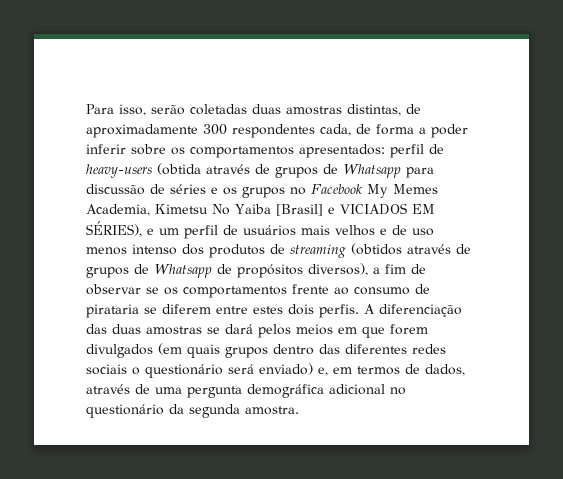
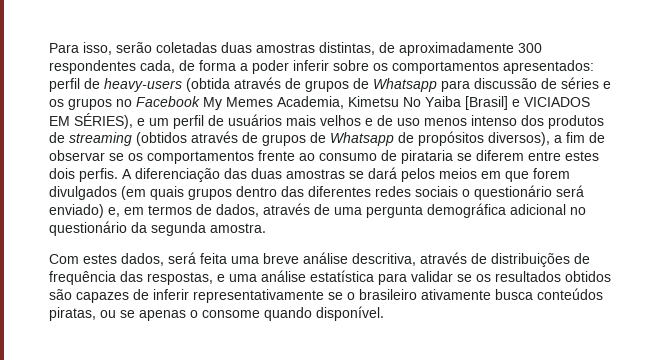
+ Com estes dados, será feita uma breve análise descritiva, através de distribuições de frequência das respostas, e uma análise estatística para validar se os resultados obtidos são capazes de inferir representativamente se o brasileiro ativamente busca conteúdos piratas, ou se apenas o consome quando disponível.

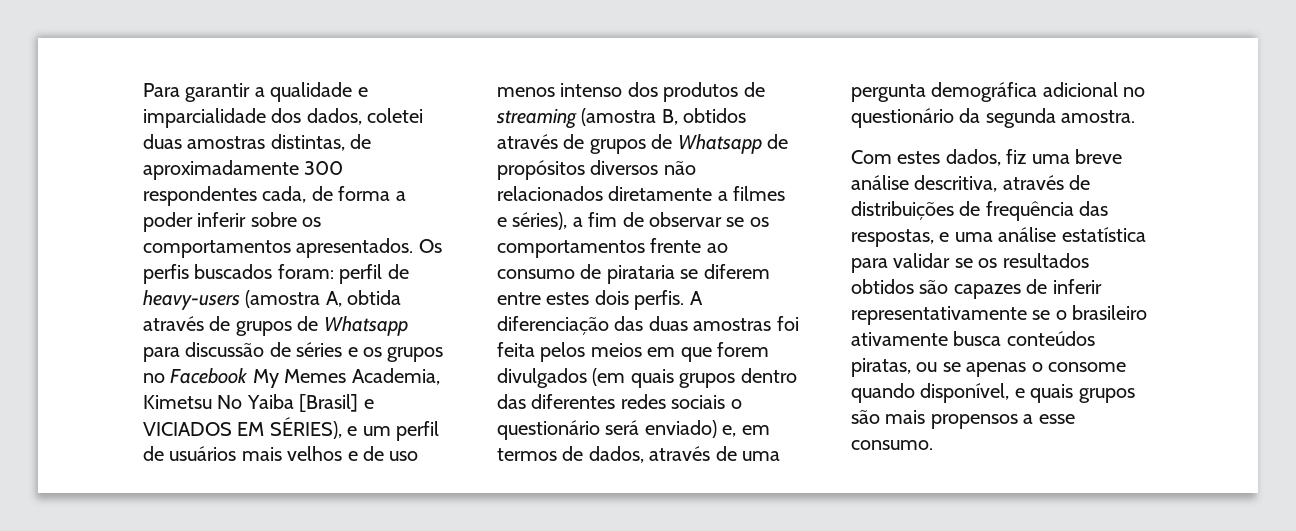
- Para isso, serão coletadas duas amostras distintas, de aproximadamente 300 respondentes cada, de forma a poder inferir sobre os comportamentos apresentados: perfil de heavy-users (obtida através de grupos de Whatsapp para discussão de séries e os grupos no Facebook My Memes Academia, Kimetsu No Yaiba [Brasil] e VICIADOS EM SÉRIES), e um perfil de usuários mais velhos e de uso menos intenso dos produtos de streaming (obtidos através de grupos de Whatsapp de propósitos diversos), a fim de observar se os comportamentos frente ao consumo de pirataria se diferem entre estes dois perfis.
+ Para garantir a qualidade e imparcialidade dos dados, coletei duas amostras distintas, de aproximadamente 300 respondentes cada, de forma a poder inferir sobre os comportamentos apresentados. Os perfis buscados foram: perfil de heavy-users (amostra A, obtida através de grupos de Whatsapp para discussão de séries e os grupos no Facebook My Memes Academia, Kimetsu No Yaiba [Brasil] e VICIADOS EM SÉRIES), e um perfil de usuários mais velhos e de uso menos intenso dos produtos de streaming (amostra B, obtidos através de grupos de Whatsapp de propósitos diversos não relacionados diretamente a filmes e séries), a fim de observar se os comportamentos frente ao consumo de pirataria se diferem entre estes dois perfis.
- A diferenciação das duas amostras se dará pelos meios em que forem divulgados (em quais grupos dentro das diferentes redes sociais o questionário será enviado) e, em termos de dados, através de uma pergunta demográfica adicional no questionário da segunda amostra.
+ A diferenciação das duas amostras foi feita pelos meios em que forem divulgados (em quais grupos dentro das diferentes redes sociais o questionário será enviado) e, em termos de dados, através de uma pergunta demográfica adicional no questionário da segunda amostra.
- Com estes dados, será feita uma breve análise descritiva, através de distribuições de frequência das respostas, e uma análise estatística para validar se os resultados obtidos são capazes de inferir representativamente se o brasileiro ativamente busca conteúdos piratas, ou se apenas o consome quando disponível.
+ Com estes dados, fiz uma breve análise descritiva, através de distribuições de frequência das respostas, e uma análise estatística para validar se os resultados obtidos são capazes de inferir representativamente se o brasileiro ativamente busca conteúdos piratas, ou se apenas o consome quando disponível, e quais grupos são mais propensos a esse consumo.

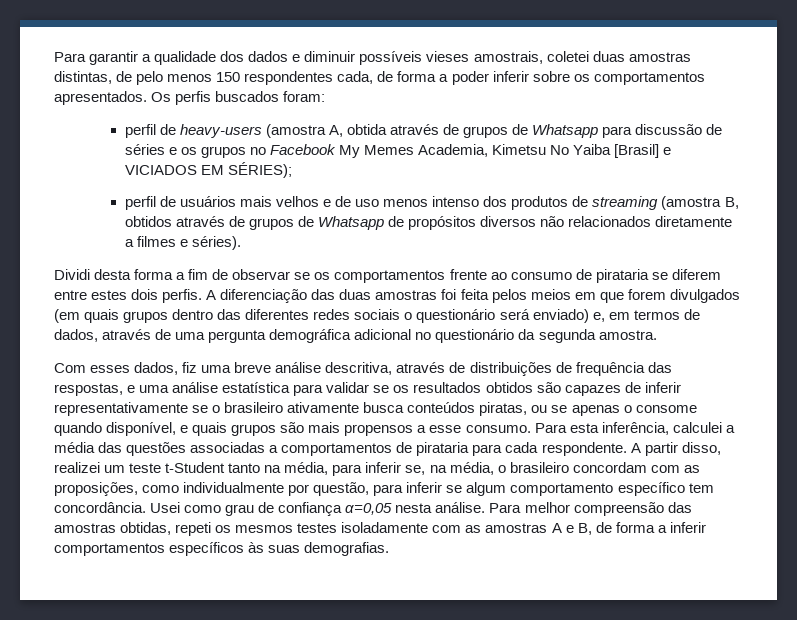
- Para garantir a qualidade e imparcialidade dos dados, coletei duas amostras distintas, de aproximadamente 300 respondentes cada, de forma a poder inferir sobre os comportamentos apresentados.
+ Para garantir a qualidade dos dados e diminuir possíveis vieses amostrais, coletei duas amostras distintas, de pelo menos 150 respondentes cada, de forma a poder inferir sobre os comportamentos apresentados.
- Os perfis buscados foram: perfil de heavy-users (amostra A, obtida através de grupos de Whatsapp para discussão de séries e os grupos no Facebook My Memes Academia, Kimetsu No Yaiba [Brasil] e VICIADOS EM SÉRIES), e um perfil de usuários mais velhos e de uso menos intenso dos produtos de streaming (amostra B, obtidos através de grupos de Whatsapp de propósitos diversos não relacionados diretamente a filmes e séries), a fim de observar se os comportamentos frente ao consumo de pirataria se diferem entre estes dois perfis.
+ Os perfis buscados foram:
+ perfil de heavy-users (amostra A, obtida através de grupos de Whatsapp para discussão de séries e os grupos no Facebook My Memes Academia, Kimetsu No Yaiba [Brasil] e VICIADOS EM SÉRIES);
+ perfil de usuários mais velhos e de uso menos intenso dos produtos de streaming (amostra B, obtidos através de grupos de Whatsapp de propósitos diversos não relacionados diretamente a filmes e séries).
+ Dividi desta forma a fim de observar se os comportamentos frente ao consumo de pirataria se diferem entre estes dois perfis.
- Com estes dados, fiz uma breve análise descritiva, através de distribuições de frequência das respostas, e uma análise estatística para validar se os resultados obtidos são capazes de inferir representativamente se o brasileiro ativamente busca conteúdos piratas, ou se apenas o consome quando disponível, e quais grupos são mais propensos a esse consumo.
+ Com esses dados, fiz uma breve análise descritiva, através de distribuições de frequência das respostas, e uma análise estatística para validar se os resultados obtidos são capazes de inferir representativamente se o brasileiro ativamente busca conteúdos piratas, ou se apenas o consome quando disponível, e quais grupos são mais propensos a esse consumo.
+ Para esta inferência, calculei a média das questões associadas a comportamentos de pirataria para cada respondente. A partir disso, realizei um teste t-Student tanto na média, para inferir se, na média, o brasileiro concordam com as proposições, como individualmente por questão, para inferir se algum comportamento específico tem concordância. Usei como grau de confiança α=0,05 nesta análise. Para melhor compreensão das amostras obtidas, repeti os mesmos testes isoladamente com as amostras A e B, de forma a inferir comportamentos específicos às suas demografias.

